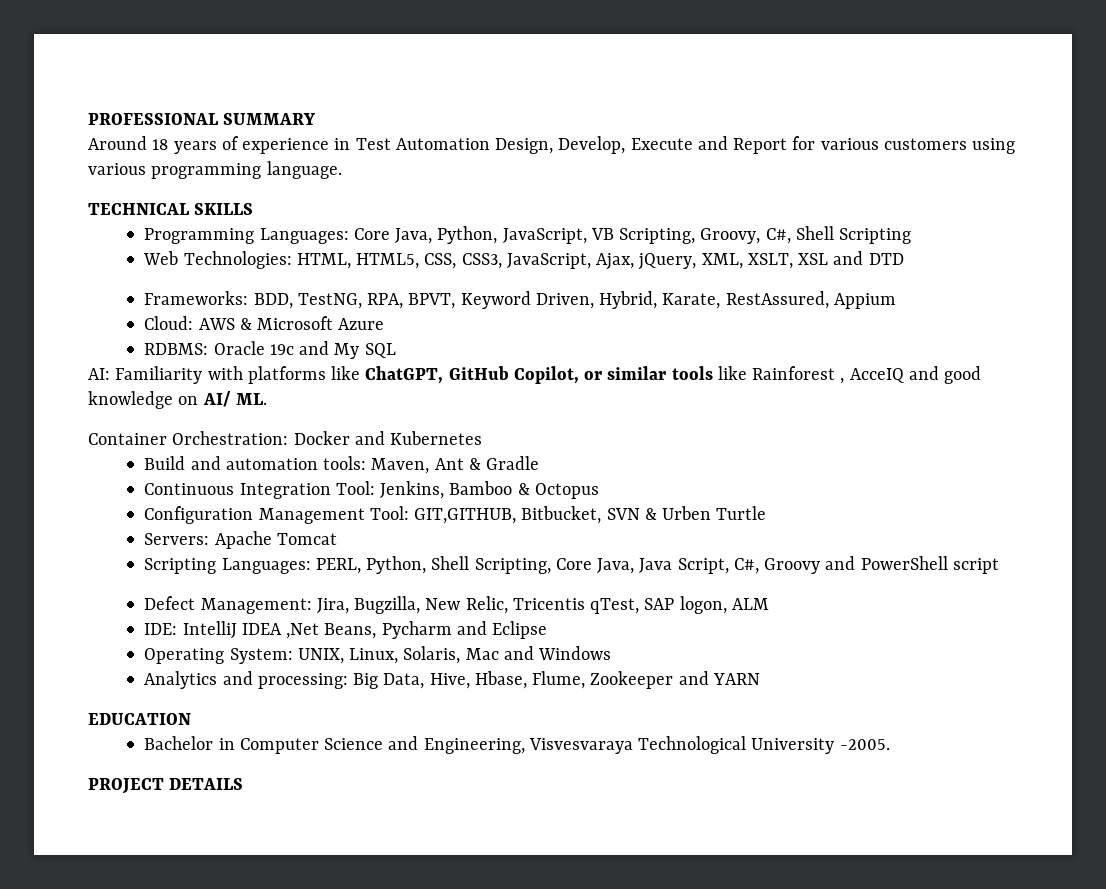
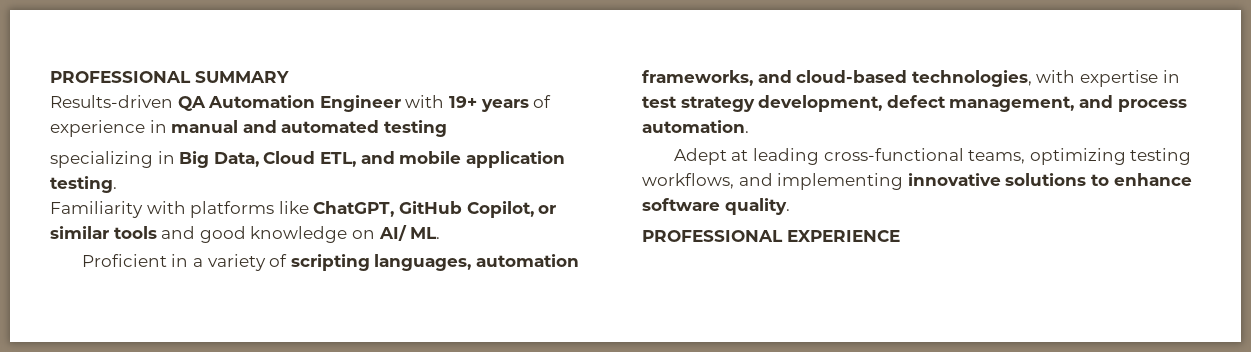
- Around 18 years of experience in Test Automation Design, Develop, Execute and Report for various customers using various programming language.
- TECHNICAL SKILLS
- Programming Languages: Core Java, Python, JavaScript, VB Scripting, Groovy, C#, Shell Scripting
- Web Technologies: HTML, HTML5, CSS, CSS3, JavaScript, Ajax, jQuery, XML, XSLT, XSL and DTD
- Frameworks: BDD, TestNG, RPA, BPVT, Keyword Driven, Hybrid, Karate, RestAssured, Appium
- Cloud: AWS & Microsoft Azure
- RDBMS: Oracle 19c and My SQL
- AI: Familiarity with platforms like ChatGPT, GitHub Copilot, or similar tools like Rainforest , AcceIQ and good knowledge on AI/ ML.
+ Results-driven QA Automation Engineer with 19+ years of experience in manual and automated testing
+ specializing in Big Data, Cloud ETL, and mobile application testing.
+ Familiarity with platforms like ChatGPT, GitHub Copilot, or similar tools and good knowledge on AI/ ML.
- Container Orchestration: Docker and Kubernetes
- Build and automation tools: Maven, Ant & Gradle
- Continuous Integration Tool: Jenkins, Bamboo & Octopus
- Configuration Management Tool: GIT,GITHUB, Bitbucket, SVN & Urben Turtle
- Servers: Apache Tomcat
- Scripting Languages: PERL, Python, Shell Scripting, Core Java, Java Script, C#, Groovy and PowerShell script
- Defect Management: Jira, Bugzilla, New Relic, Tricentis qTest, SAP logon, ALM
- IDE: IntelliJ IDEA ,Net Beans, Pycharm and Eclipse
- Operating System: UNIX, Linux, Solaris, Mac and Windows
- Analytics and processing: Big Data, Hive, Hbase, Flume, Zookeeper and YARN
- EDUCATION
- Bachelor in Computer Science and Engineering, Visvesvaraya Technological University -2005.
- PROJECT DETAILS
+ Proficient in a variety of scripting languages, automation frameworks, and cloud-based technologies, with expertise in test strategy development, defect management, and process automation.
+ Adept at leading cross-functional teams, optimizing testing workflows, and implementing innovative solutions to enhance software quality.
+ PROFESSIONAL EXPERIENCE

